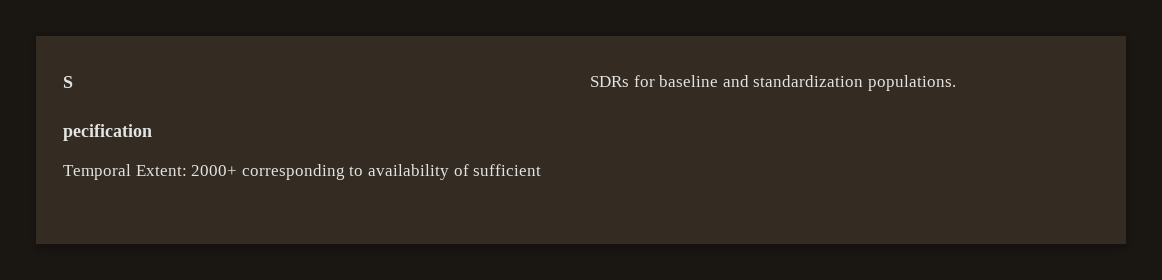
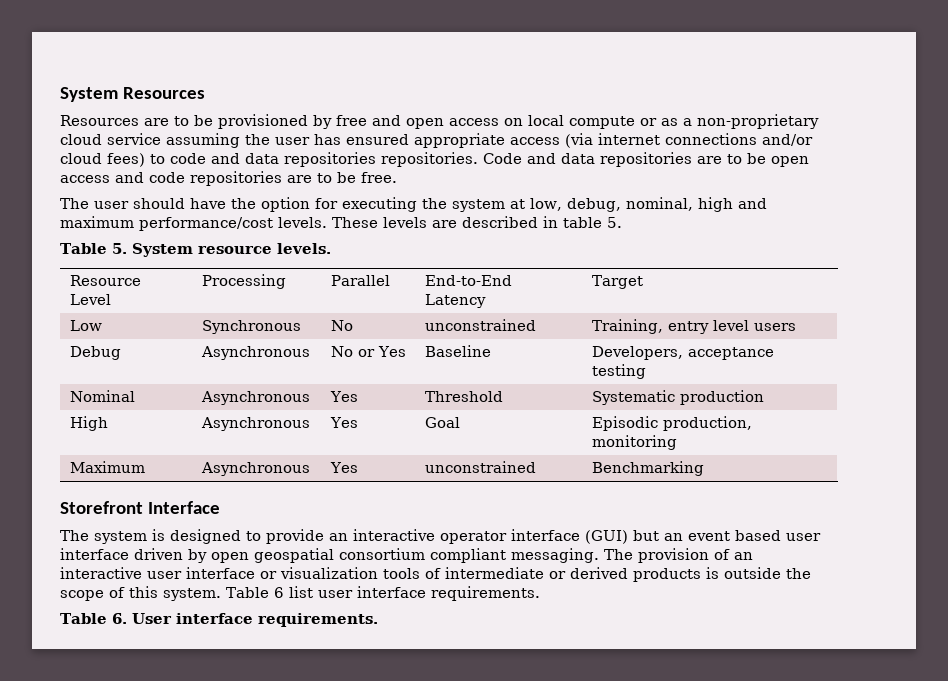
- S
- pecification
- Temporal Extent: 2000+ corresponding to availability of sufficient SDRs for baseline and standardization populations.
+ System Resources
+ Resources are to be provisioned by free and open access on local compute or as a non-proprietary cloud service assuming the user has ensured appropriate access (via internet connections and/or cloud fees) to code and data repositories repositories. Code and data repositories are to be open access and code repositories are to be free.
+ The user should have the option for executing the system at low, debug, nominal, high and maximum performance/cost levels. These levels are described in table 5.
+ Table 5. System resource levels.
+ Resource Level | Processing | Parallel | End-to-End Latency | Target
+ Low | Synchronous | No | unconstrained | Training, entry level users
+ Debug | Asynchronous | No or Yes | Baseline | Developers, acceptance testing
+ Nominal | Asynchronous | Yes | Threshold | Systematic production
+ High | Asynchronous | Yes | Goal | Episodic production, monitoring
+ Maximum | Asynchronous | Yes | unconstrained | Benchmarking
+ Storefront Interface
+ The system is designed to provide an interactive operator interface (GUI) but an event based user interface driven by open geospatial consortium compliant messaging. The provision of an interactive user interface or visualization tools of intermediate or derived products is outside the scope of this system. Table 6 list user interface requirements.
+ Table 6. User interface requirements.

